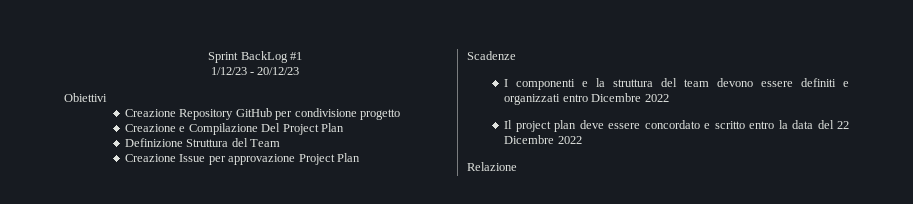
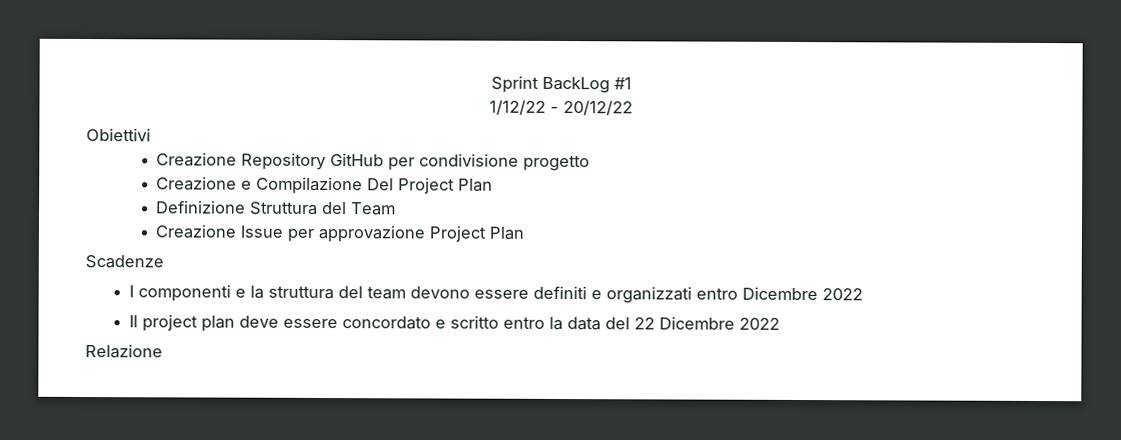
- 1/12/23 - 20/12/23
+ 1/12/22 - 20/12/22

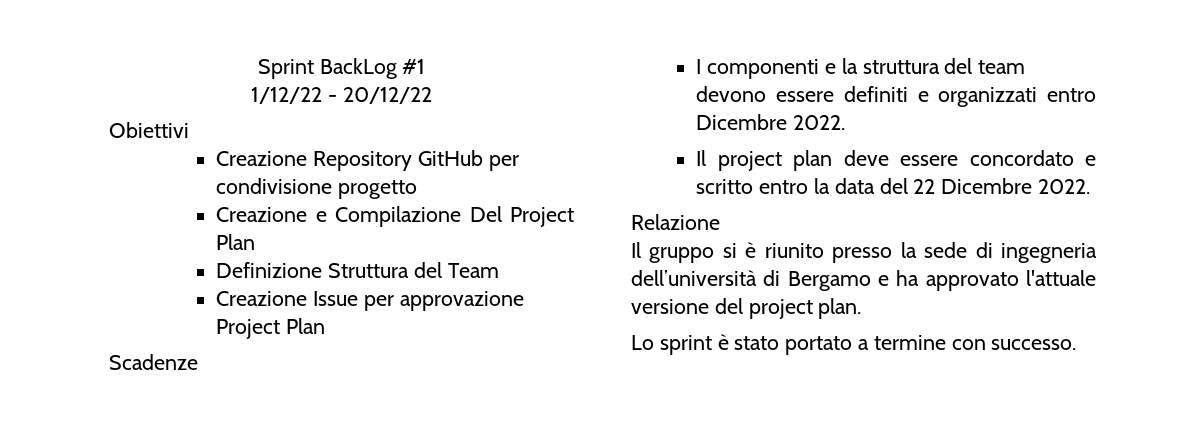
- I componenti e la struttura del team devono essere definiti e organizzati entro Dicembre 2022
+ I componenti e la struttura del team devono essere definiti e organizzati entro Dicembre 2022.
- Il project plan deve essere concordato e scritto entro la data del 22 Dicembre 2022
+ Il project plan deve essere concordato e scritto entro la data del 22 Dicembre 2022.
+ Il gruppo si è riunito presso la sede di ingegneria dell’università di Bergamo e ha approvato l'attuale versione del project plan.
+ Lo sprint è stato portato a termine con successo.

